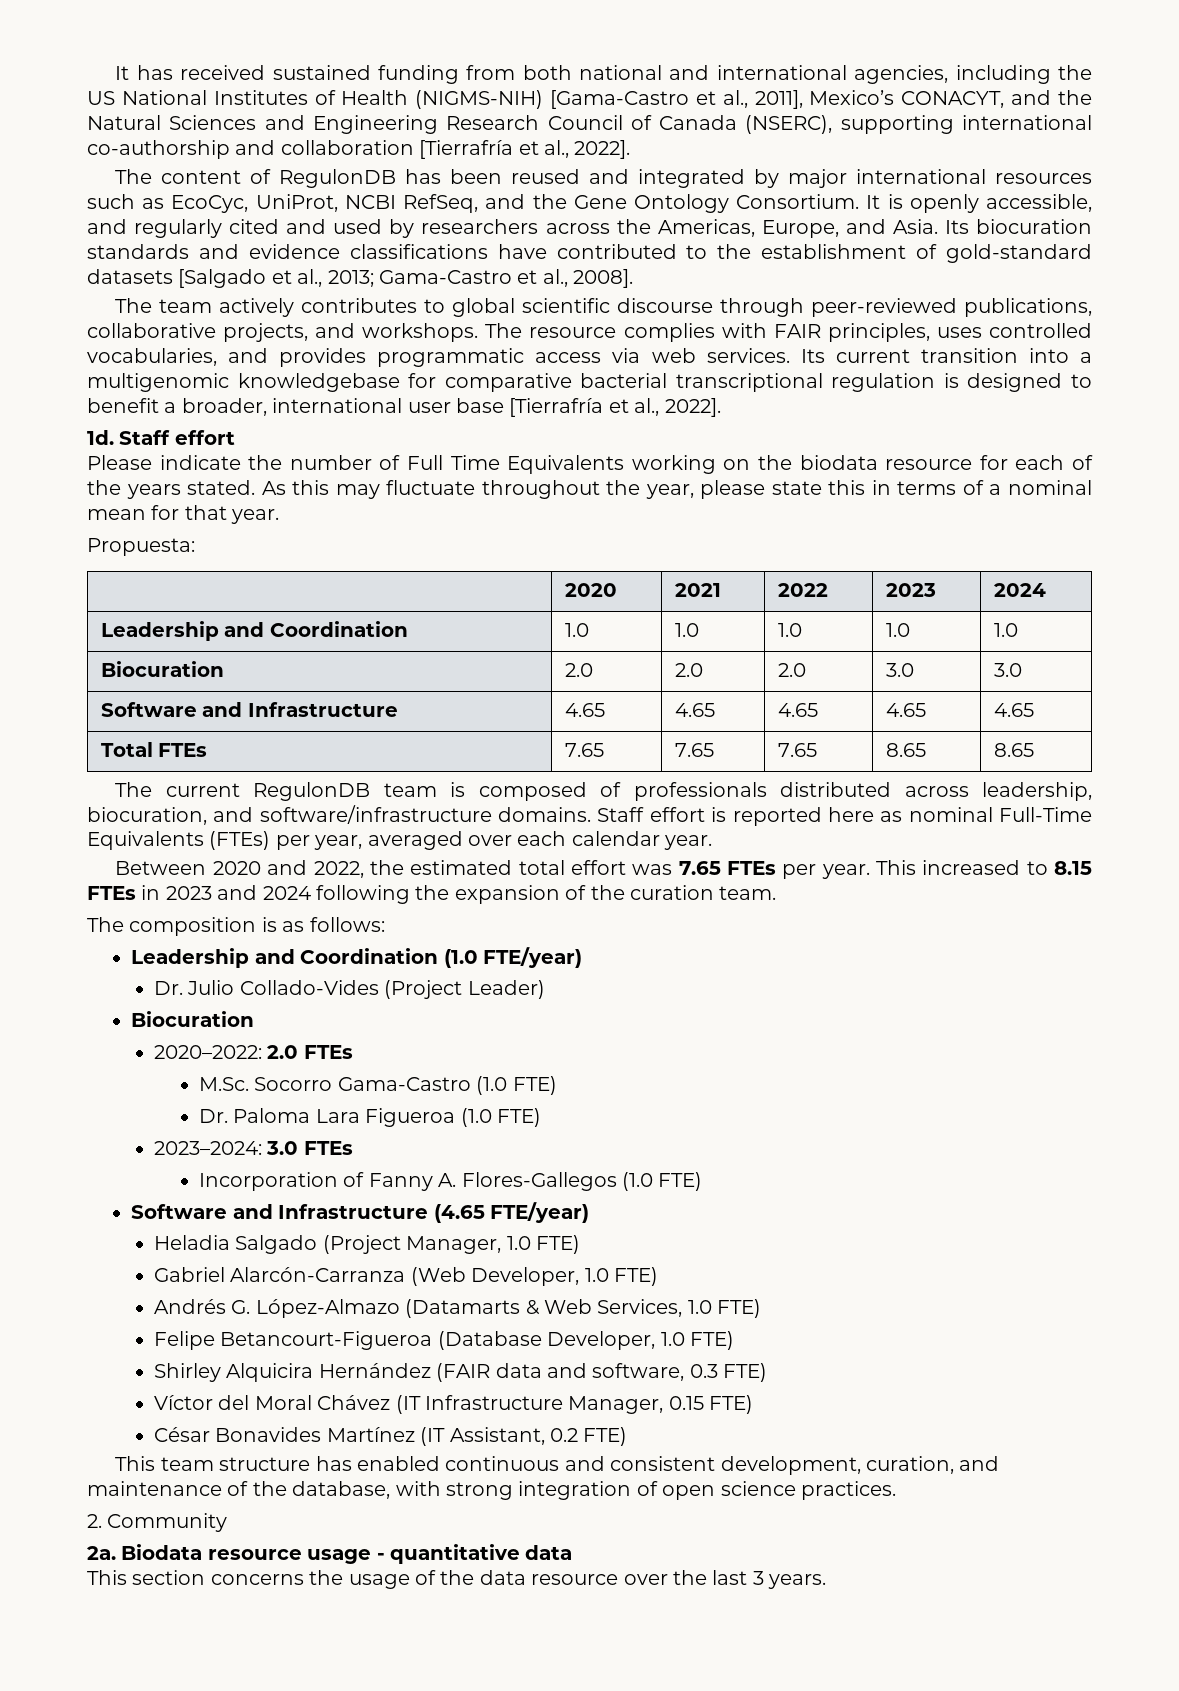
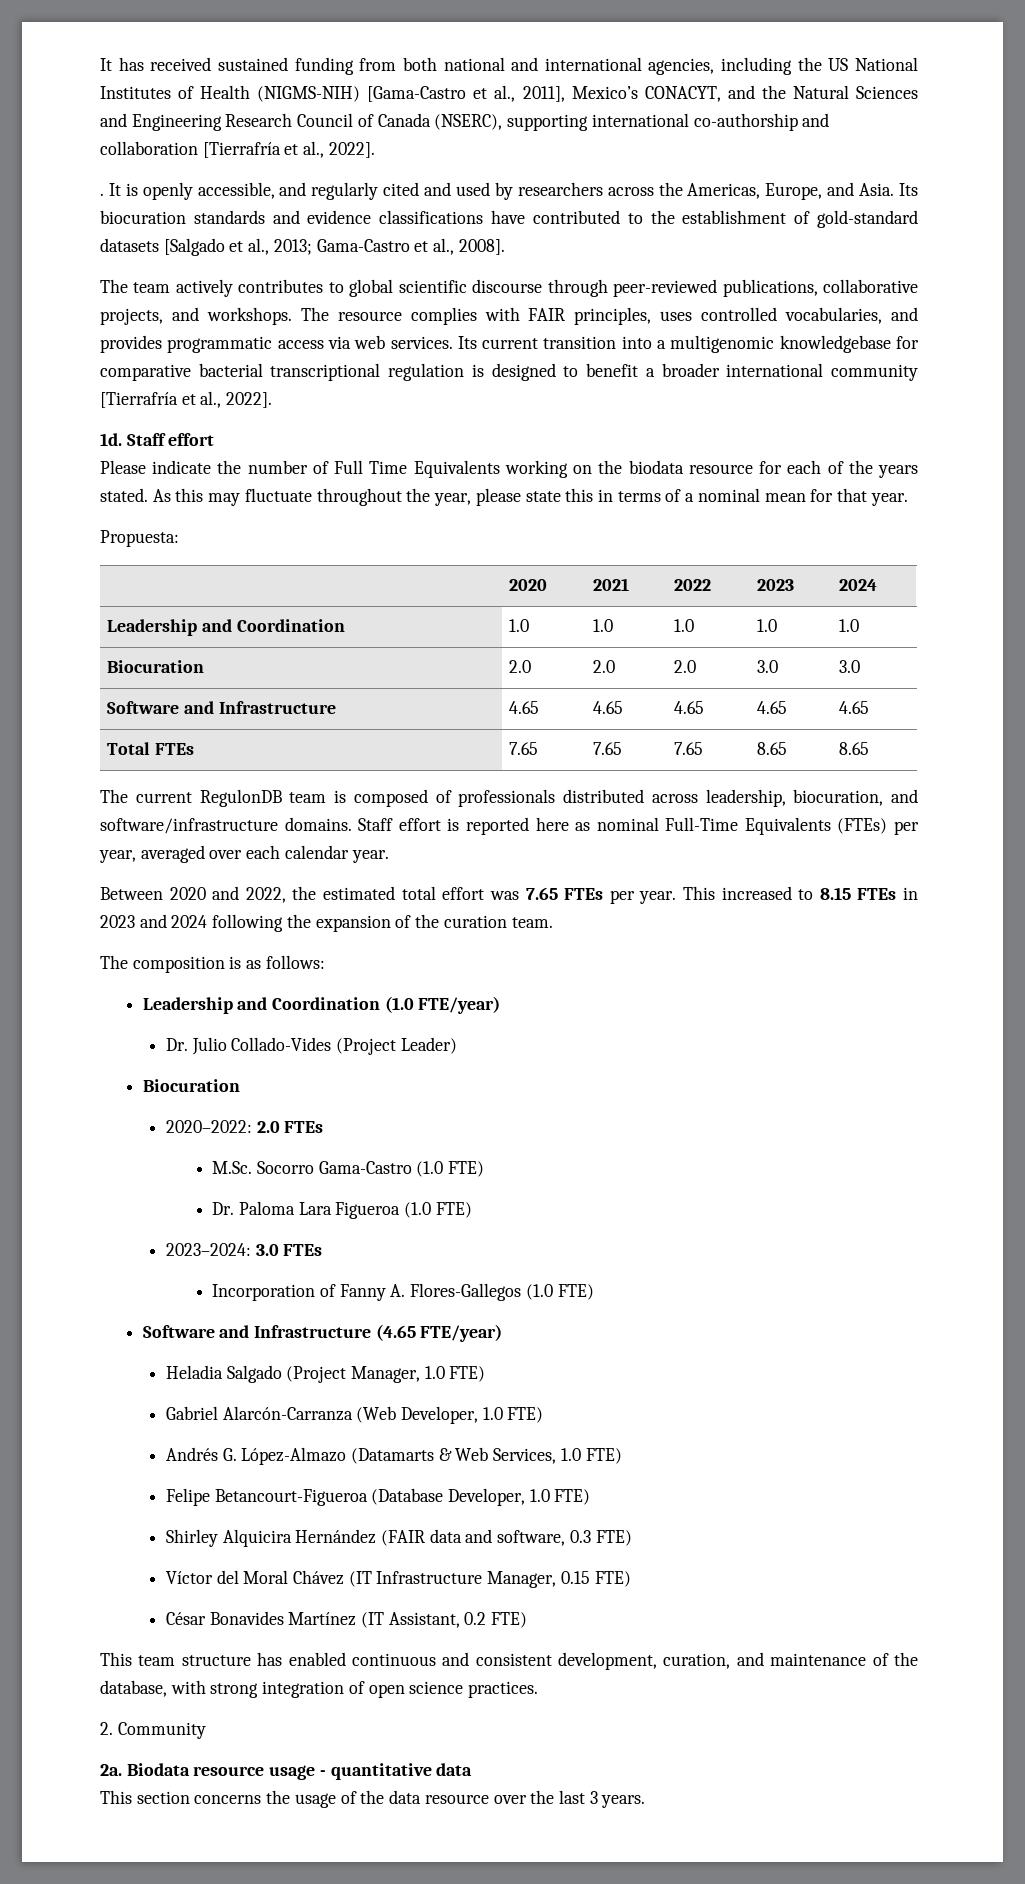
- The content of RegulonDB has been reused and integrated by major international resources such as EcoCyc, UniProt, NCBI RefSeq, and the Gene Ontology Consortium.
+ .
- Its current transition into a multigenomic knowledgebase for comparative bacterial transcriptional regulation is designed to benefit a broader, international user base [Tierrafría et al., 2022].
+ Its current transition into a multigenomic knowledgebase for comparative bacterial transcriptional regulation is designed to benefit a broader international community [Tierrafría et al., 2022].

